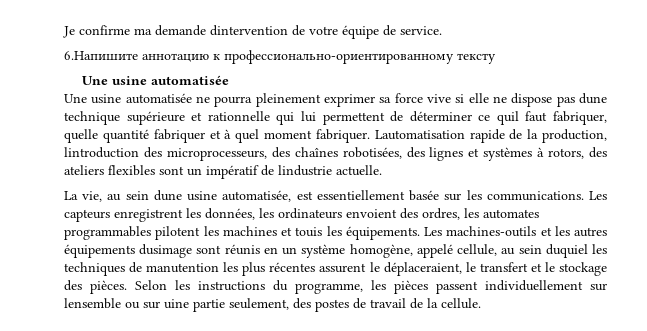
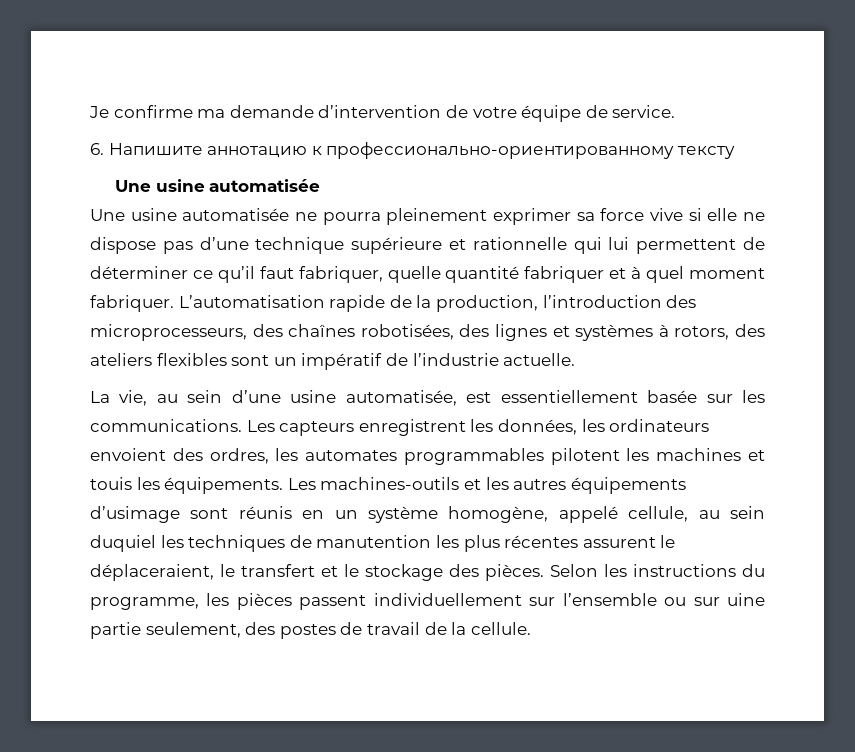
- Je confirme ma demande dintervention de votre équipe de service.
+ Je confirme ma demande d’intervention de votre équipe de service.
- 6.Напишите аннотацию к профессионально-ориентированному тексту
+ 6. Напишите аннотацию к профессионально-ориентированному тексту
- Une usine automatisée ne pourra pleinement exprimer sa force vive si elle ne dispose pas dune technique supérieure et rationnelle qui lui permettent de déterminer ce quil faut fabriquer, quelle quantité fabriquer et à quel moment fabriquer.
+ Une usine automatisée ne pourra pleinement exprimer sa force vive si elle ne dispose pas d’une technique supérieure et rationnelle qui lui permettent de déterminer ce qu’il faut fabriquer, quelle quantité fabriquer et à quel moment fabriquer.
- Lautomatisation rapide de la production, lintroduction des microprocesseurs, des chaînes robotisées, des lignes et systèmes à rotors, des ateliers flexibles sont un impératif de lindustrie actuelle.
+ L’automatisation rapide de la production, l’introduction des microprocesseurs, des chaînes robotisées, des lignes et systèmes à rotors, des ateliers flexibles sont un impératif de l’industrie actuelle.
- La vie, au sein dune usine automatisée, est essentiellement basée sur les communications.
+ La vie, au sein d’une usine automatisée, est essentiellement basée sur les communications.
- Les machines-outils et les autres équipements dusimage sont réunis en un système homogène, appelé cellule, au sein duquiel les techniques de manutention les plus récentes assurent le déplaceraient, le transfert et le stockage des pièces.
+ Les machines-outils et les autres équipements d’usimage sont réunis en un système homogène, appelé cellule, au sein duquiel les techniques de manutention les plus récentes assurent le déplaceraient, le transfert et le stockage des pièces.
- Selon les instructions du programme, les pièces passent individuellement sur lensemble ou sur uine partie seulement, des postes de travail de la cellule.
+ Selon les instructions du programme, les pièces passent individuellement sur l’ensemble ou sur uine partie seulement, des postes de travail de la cellule.

